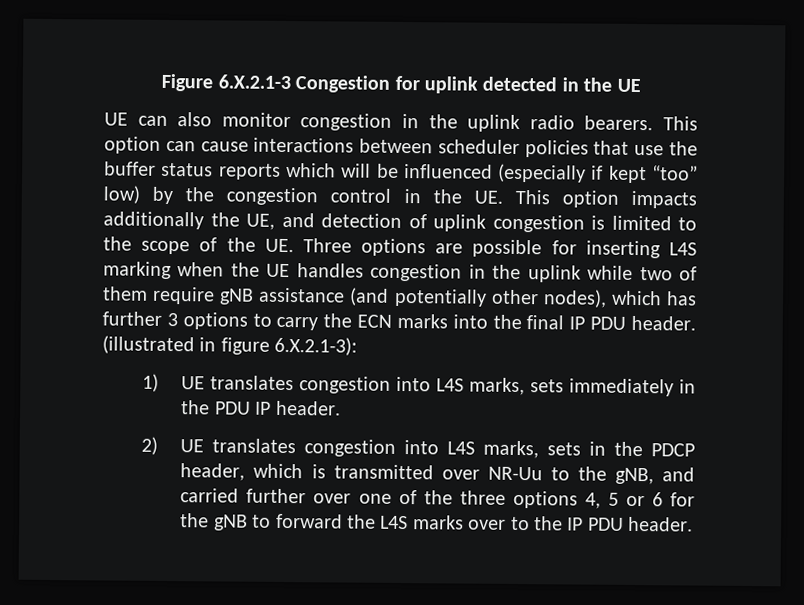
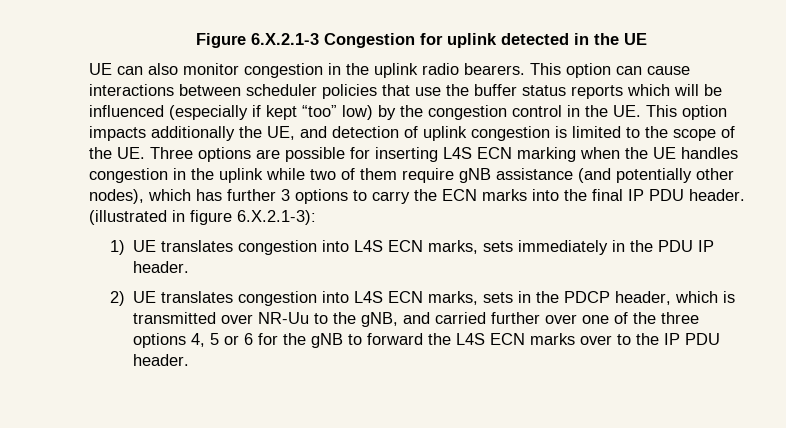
- This option can cause interactions between scheduler policies that use the buffer status reports which will be influenced (especially if kept “too” low) by the congestion control in the UE. This option impacts additionally the UE, and detection of uplink congestion is limited to the scope of the UE. Three options are possible for inserting L4S marking when the UE handles congestion in the uplink while two of them require gNB assistance (and potentially other nodes), which has further 3 options to carry the ECN marks into the final IP PDU header.
+ This option can cause interactions between scheduler policies that use the buffer status reports which will be influenced (especially if kept “too” low) by the congestion control in the UE. This option impacts additionally the UE, and detection of uplink congestion is limited to the scope of the UE. Three options are possible for inserting L4S ECN marking when the UE handles congestion in the uplink while two of them require gNB assistance (and potentially other nodes), which has further 3 options to carry the ECN marks into the final IP PDU header.
- 1) UE translates congestion into L4S marks, sets immediately in the PDU IP header.
+ 1) UE translates congestion into L4S ECN marks, sets immediately in the PDU IP header.
- 2) UE translates congestion into L4S marks, sets in the PDCP header, which is transmitted over NR-Uu to the gNB, and carried further over one of the three options 4, 5 or 6 for the gNB to forward the L4S marks over to the IP PDU header.
+ 2) UE translates congestion into L4S ECN marks, sets in the PDCP header, which is transmitted over NR-Uu to the gNB, and carried further over one of the three options 4, 5 or 6 for the gNB to forward the L4S ECN marks over to the IP PDU header.

